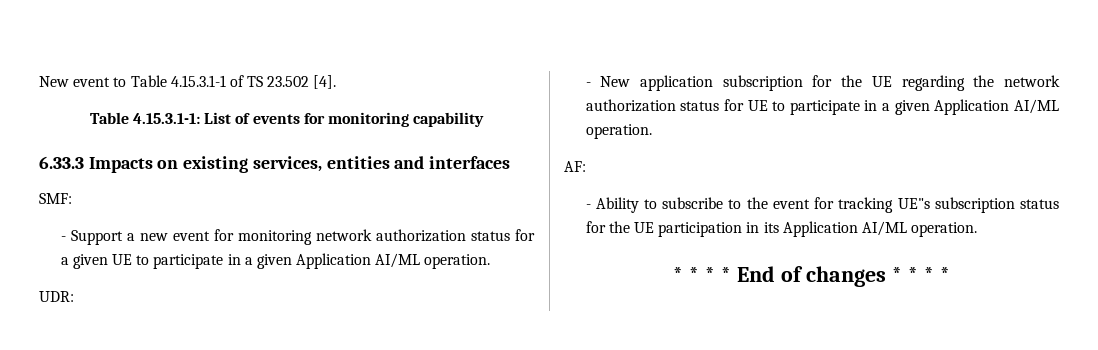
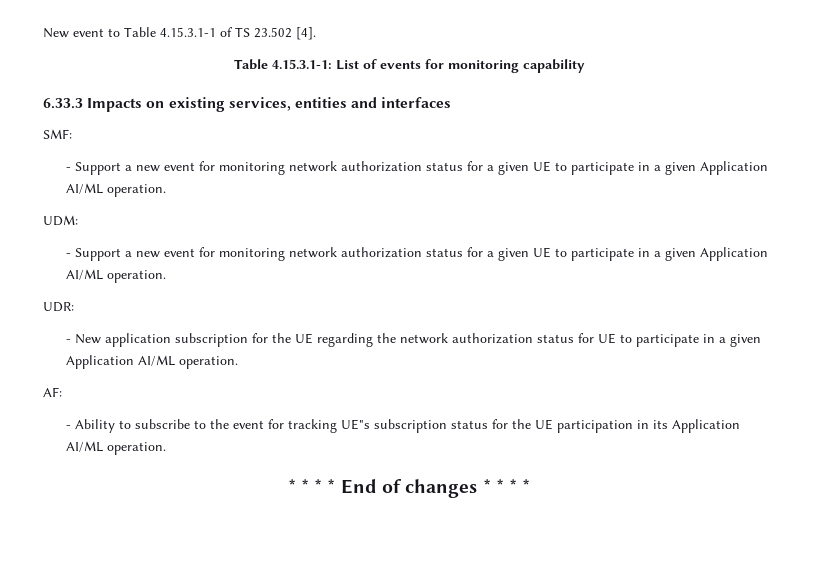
+ UDM:
+ - Support a new event for monitoring network authorization status for a given UE to participate in a given Application AI/ML operation.

